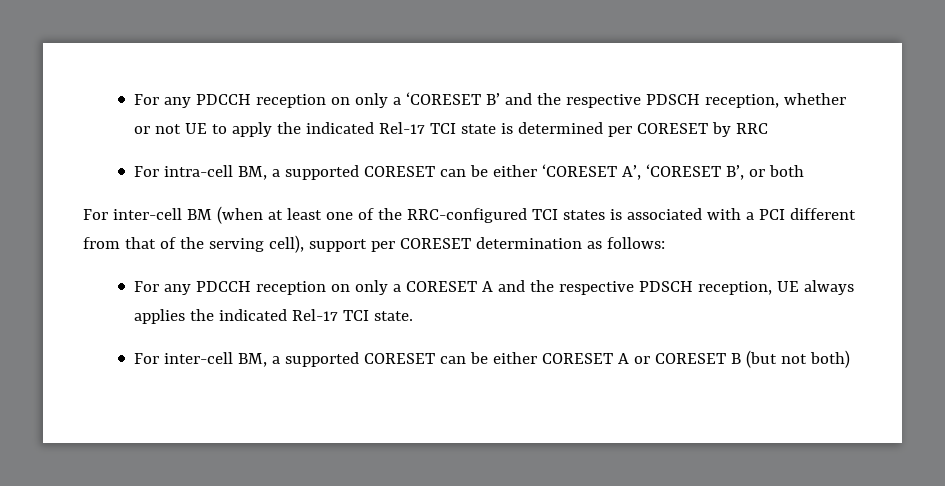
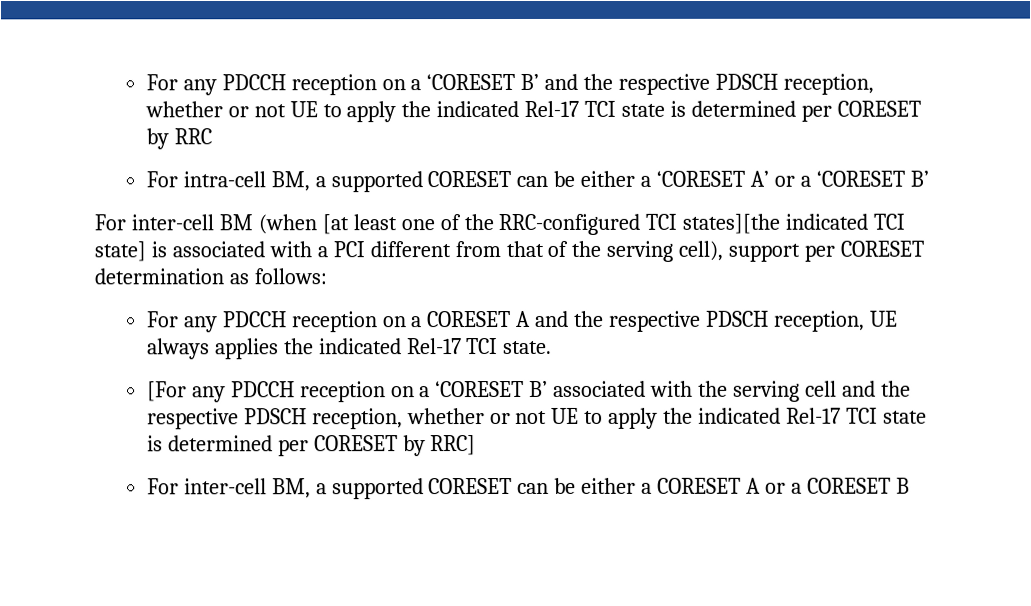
- For any PDCCH reception on only a ‘CORESET B’ and the respective PDSCH reception, whether or not UE to apply the indicated Rel-17 TCI state is determined per CORESET by RRC
+ For any PDCCH reception on a ‘CORESET B’ and the respective PDSCH reception, whether or not UE to apply the indicated Rel-17 TCI state is determined per CORESET by RRC
- For intra-cell BM, a supported CORESET can be either ‘CORESET A’, ‘CORESET B’, or both
+ For intra-cell BM, a supported CORESET can be either a ‘CORESET A’ or a ‘CORESET B’
- For inter-cell BM (when at least one of the RRC-configured TCI states is associated with a PCI different from that of the serving cell), support per CORESET determination as follows:
+ For inter-cell BM (when [at least one of the RRC-configured TCI states][the indicated TCI state] is associated with a PCI different from that of the serving cell), support per CORESET determination as follows:
- For any PDCCH reception on only a CORESET A and the respective PDSCH reception, UE always applies the indicated Rel-17 TCI state.
+ For any PDCCH reception on a CORESET A and the respective PDSCH reception, UE always applies the indicated Rel-17 TCI state.
+ [For any PDCCH reception on a ‘CORESET B’ associated with the serving cell and the respective PDSCH reception, whether or not UE to apply the indicated Rel-17 TCI state is determined per CORESET by RRC]
- For inter-cell BM, a supported CORESET can be either CORESET A or CORESET B (but not both)
+ For inter-cell BM, a supported CORESET can be either a CORESET A or a CORESET B

